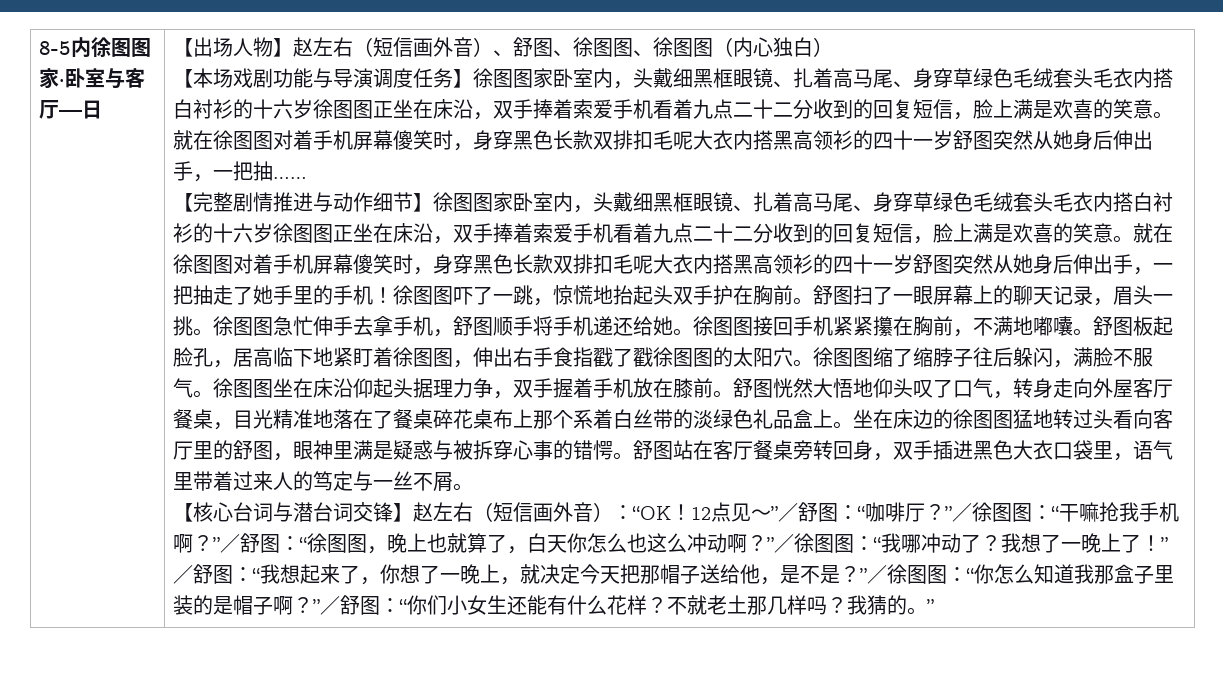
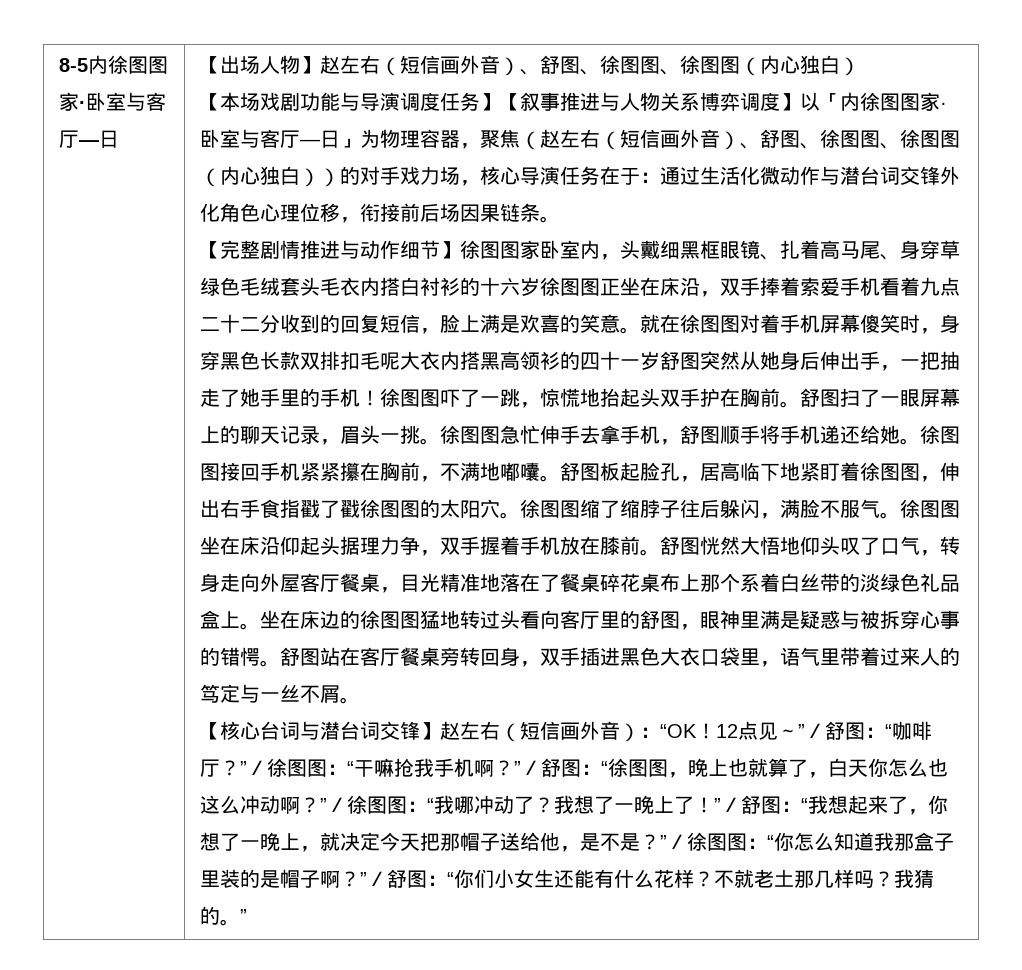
- 【本场戏剧功能与导演调度任务】徐图图家卧室内，头戴细黑框眼镜、扎着高马尾、身穿草绿色毛绒套头毛衣内搭白衬衫的十六岁徐图图正坐在床沿，双手捧着索爱手机看着九点二十二分收到的回复短信，脸上满是欢喜的笑意。就在徐图图对着手机屏幕傻笑时，身穿黑色长款双排扣毛呢大衣内搭黑高领衫的四十一岁舒图突然从她身后伸出手，一把抽……
+ 【本场戏剧功能与导演调度任务】【叙事推进与人物关系博弈调度】以「内徐图图家·卧室与客厅—日」为物理容器，聚焦（赵左右（短信画外音）、舒图、徐图图、徐图图（内心独白））的对手戏力场，核心导演任务在于：通过生活化微动作与潜台词交锋外化角色心理位移，衔接前后场因果链条。

